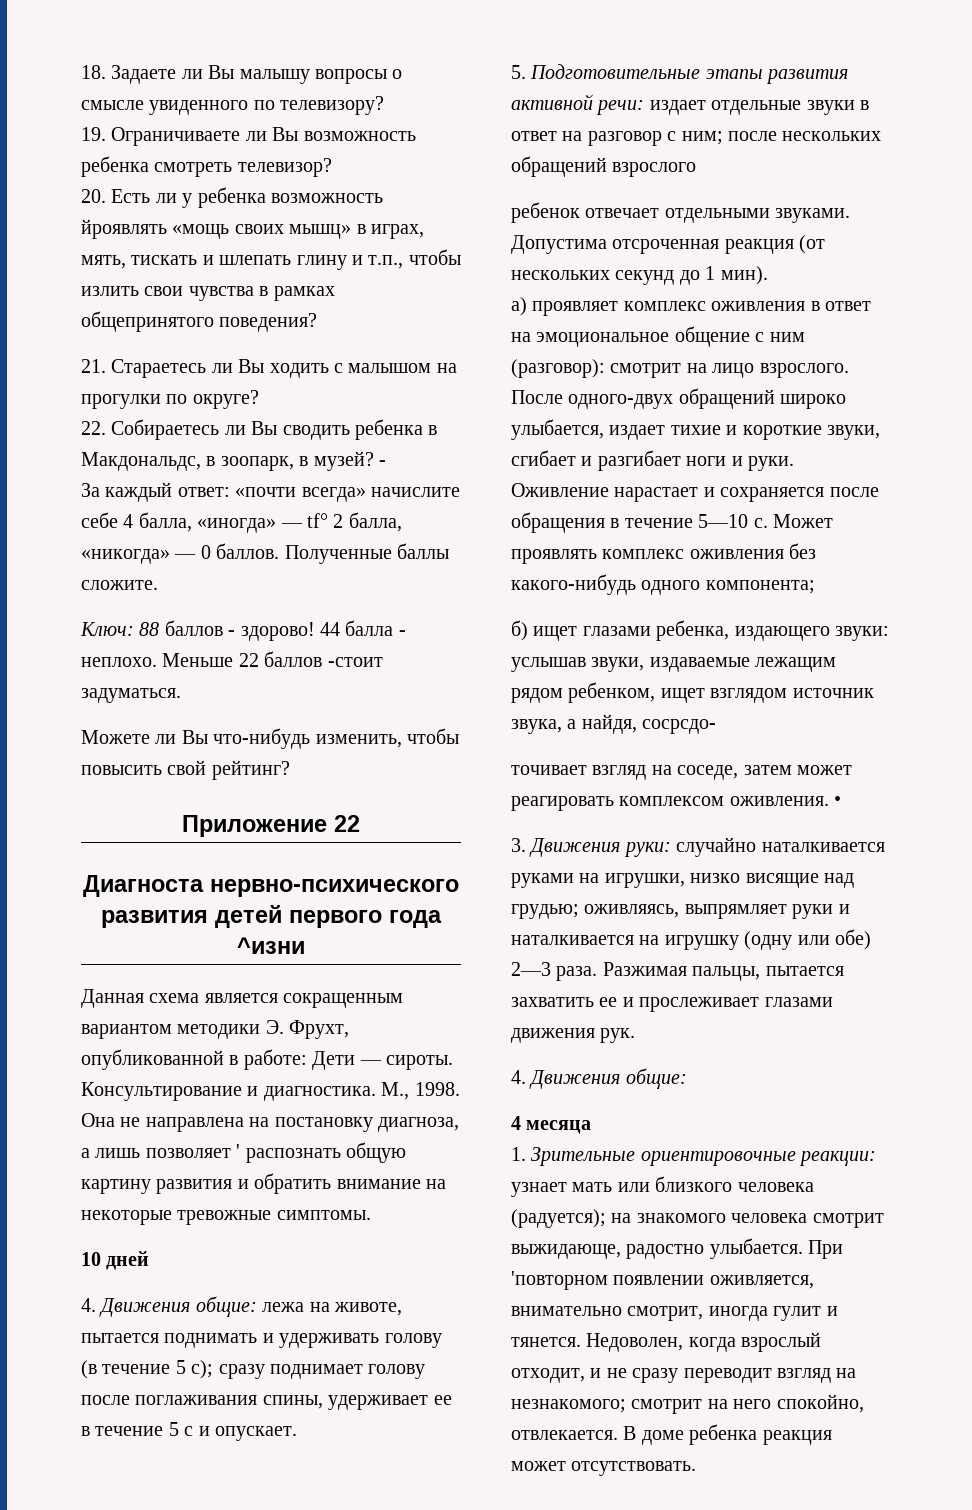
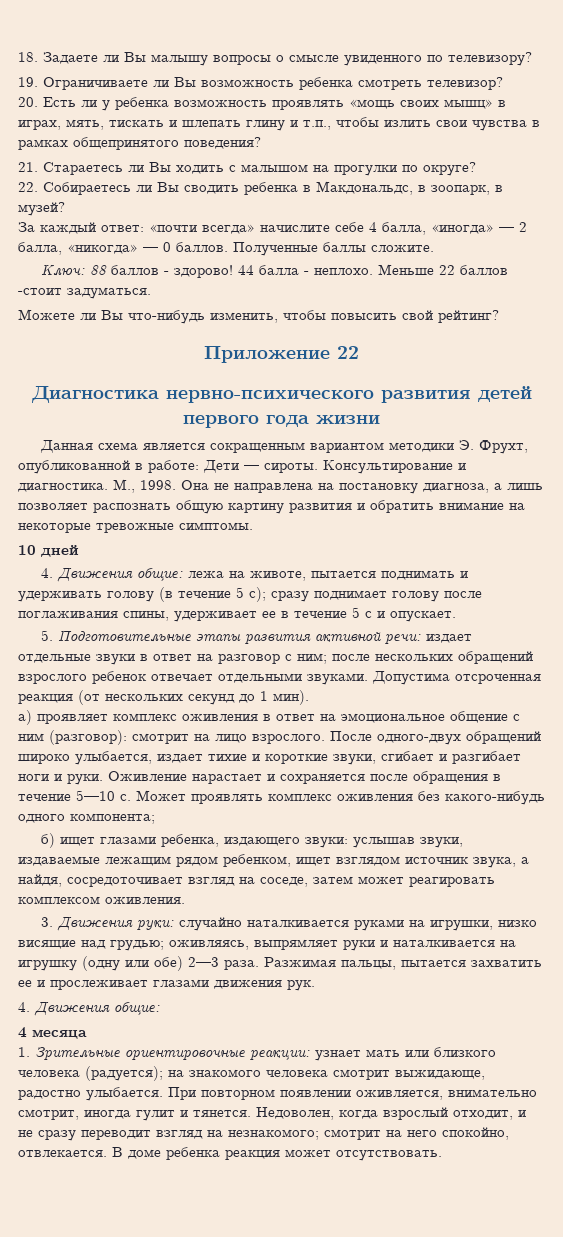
- 20. Есть ли у ребенка возможность йроявлять «мощь своих мышц» в играх, мять, тискать и шлепать глину и т.п., чтобы излить свои чувства в рамках общепринятого поведения?
+ 20. Есть ли у ребенка возможность проявлять «мощь своих мышц» в играх, мять, тискать и шлепать глину и т.п., чтобы излить свои чувства в рамках общепринятого поведения?
- 22. Собираетесь ли Вы сводить ребенка в Макдональдс, в зоопарк, в музей? -
+ 22. Собираетесь ли Вы сводить ребенка в Макдональдс, в зоопарк, в музей?
- За каждый ответ: «почти всегда» начислите себе 4 балла, «иногда» — tf° 2 балла, «никогда» — 0 баллов.
+ За каждый ответ: «почти всегда» начислите себе 4 балла, «иногда» — 2 балла, «никогда» — 0 баллов.
- Диагноста нервно-психического развития детей первого года ^изни
+ Диагностика нервно-психического развития детей первого года жизни
- Она не направлена на постановку диагноза, а лишь позволяет ' распознать общую картину развития и обратить внимание на некоторые тревожные симптомы.
+ Она не направлена на постановку диагноза, а лишь позволяет распознать общую картину развития и обратить внимание на некоторые тревожные симптомы.
- 5. Подготовительные этапы развития активной речи: издает отдельные звуки в ответ на разговор с ним; после нескольких обращений взрослого
- ребенок отвечает отдельными звуками.
+ 5. Подготовительные этапы развития активной речи: издает отдельные звуки в ответ на разговор с ним; после нескольких обращений взрослого ребенок отвечает отдельными звуками.
- б) ищет глазами ребенка, издающего звуки: услышав звуки, издаваемые лежащим рядом ребенком, ищет взглядом источник звука, а найдя, сосрсдо-
- точивает взгляд на соседе, затем может реагировать комплексом оживления. •
+ б) ищет глазами ребенка, издающего звуки: услышав звуки, издаваемые лежащим рядом ребенком, ищет взглядом источник звука, а найдя, сосредоточивает взгляд на соседе, затем может реагировать комплексом оживления.
- При 'повторном появлении оживляется, внимательно смотрит, иногда гулит и тянется.
+ При повторном появлении оживляется, внимательно смотрит, иногда гулит и тянется.

